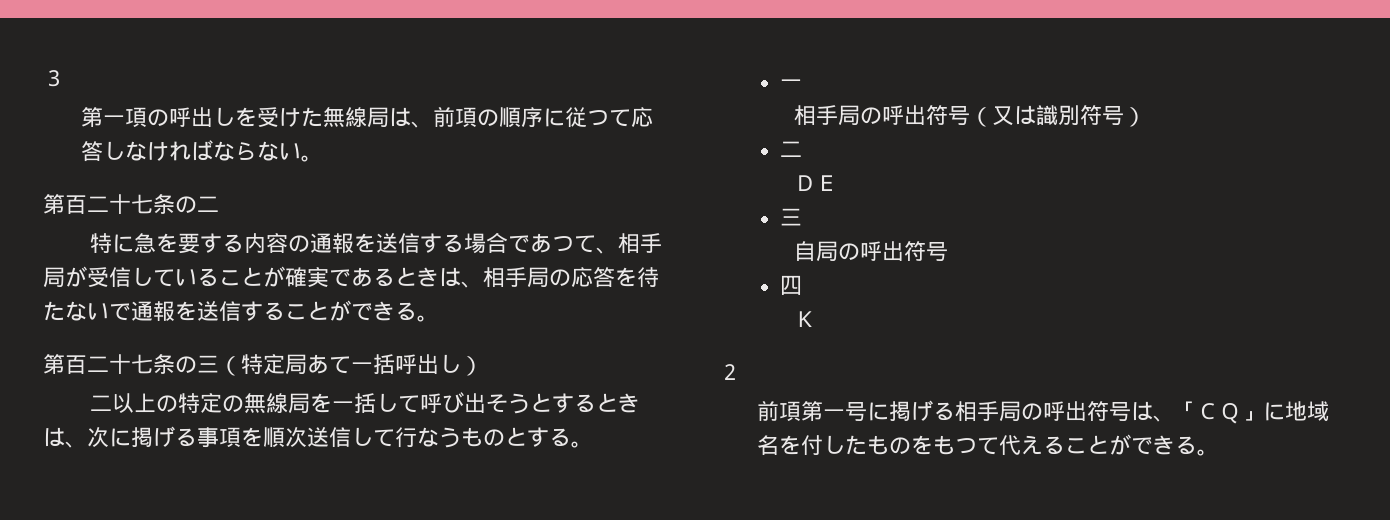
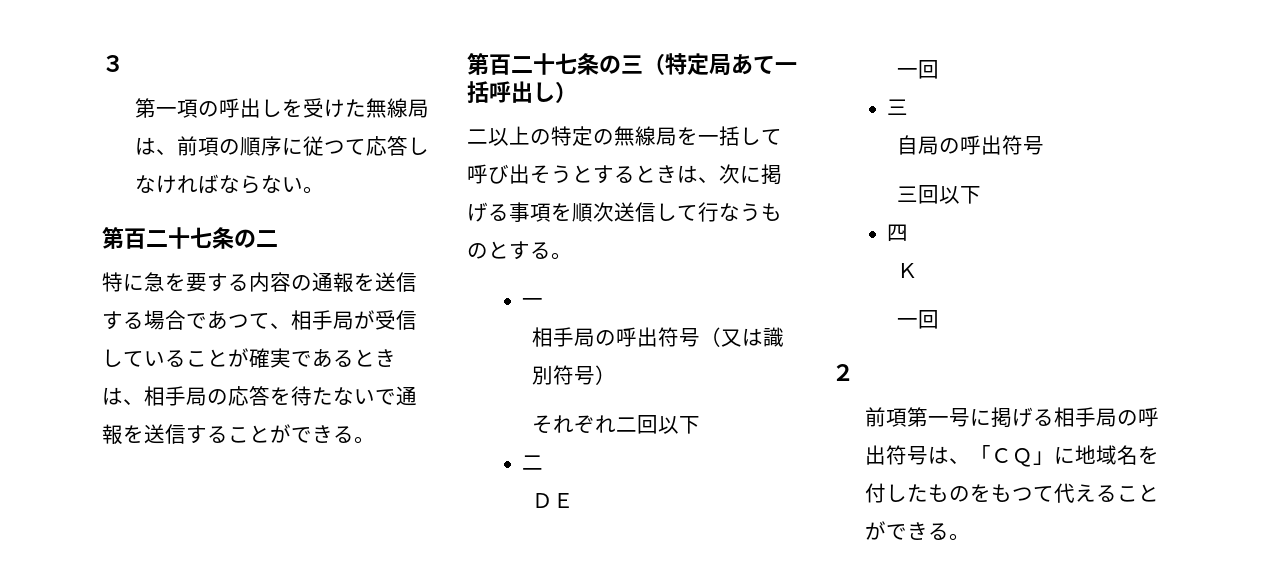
+ それぞれ二回以下
  ＤＥ
+ 一回
+ 三回以下
  Ｋ
+ 一回

